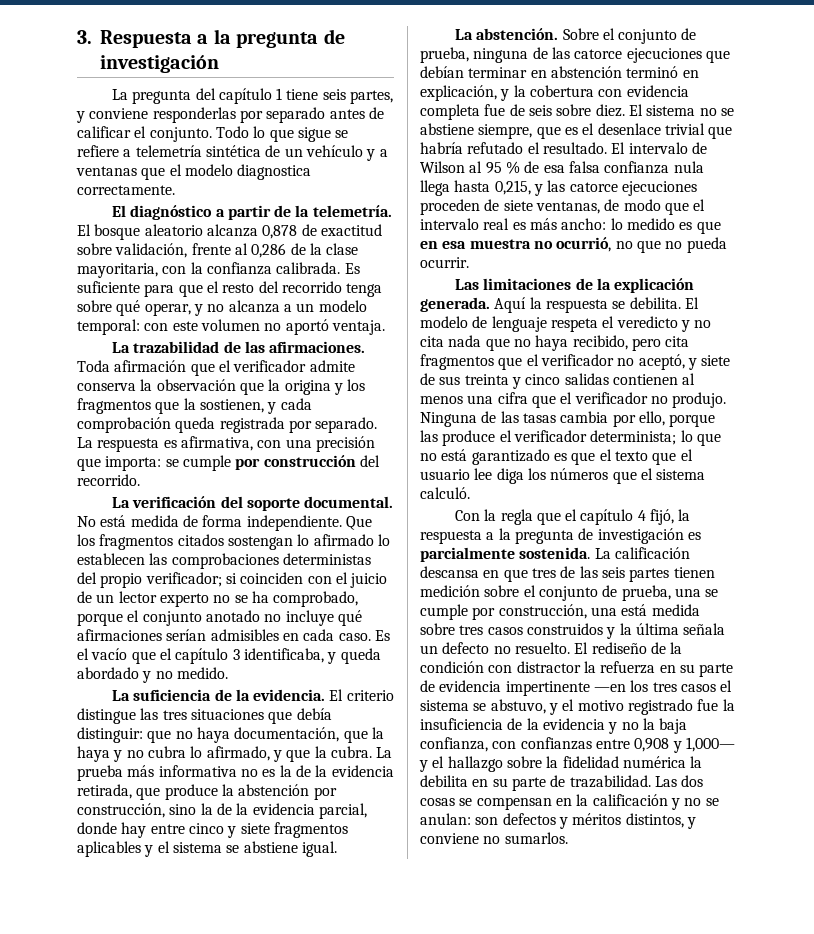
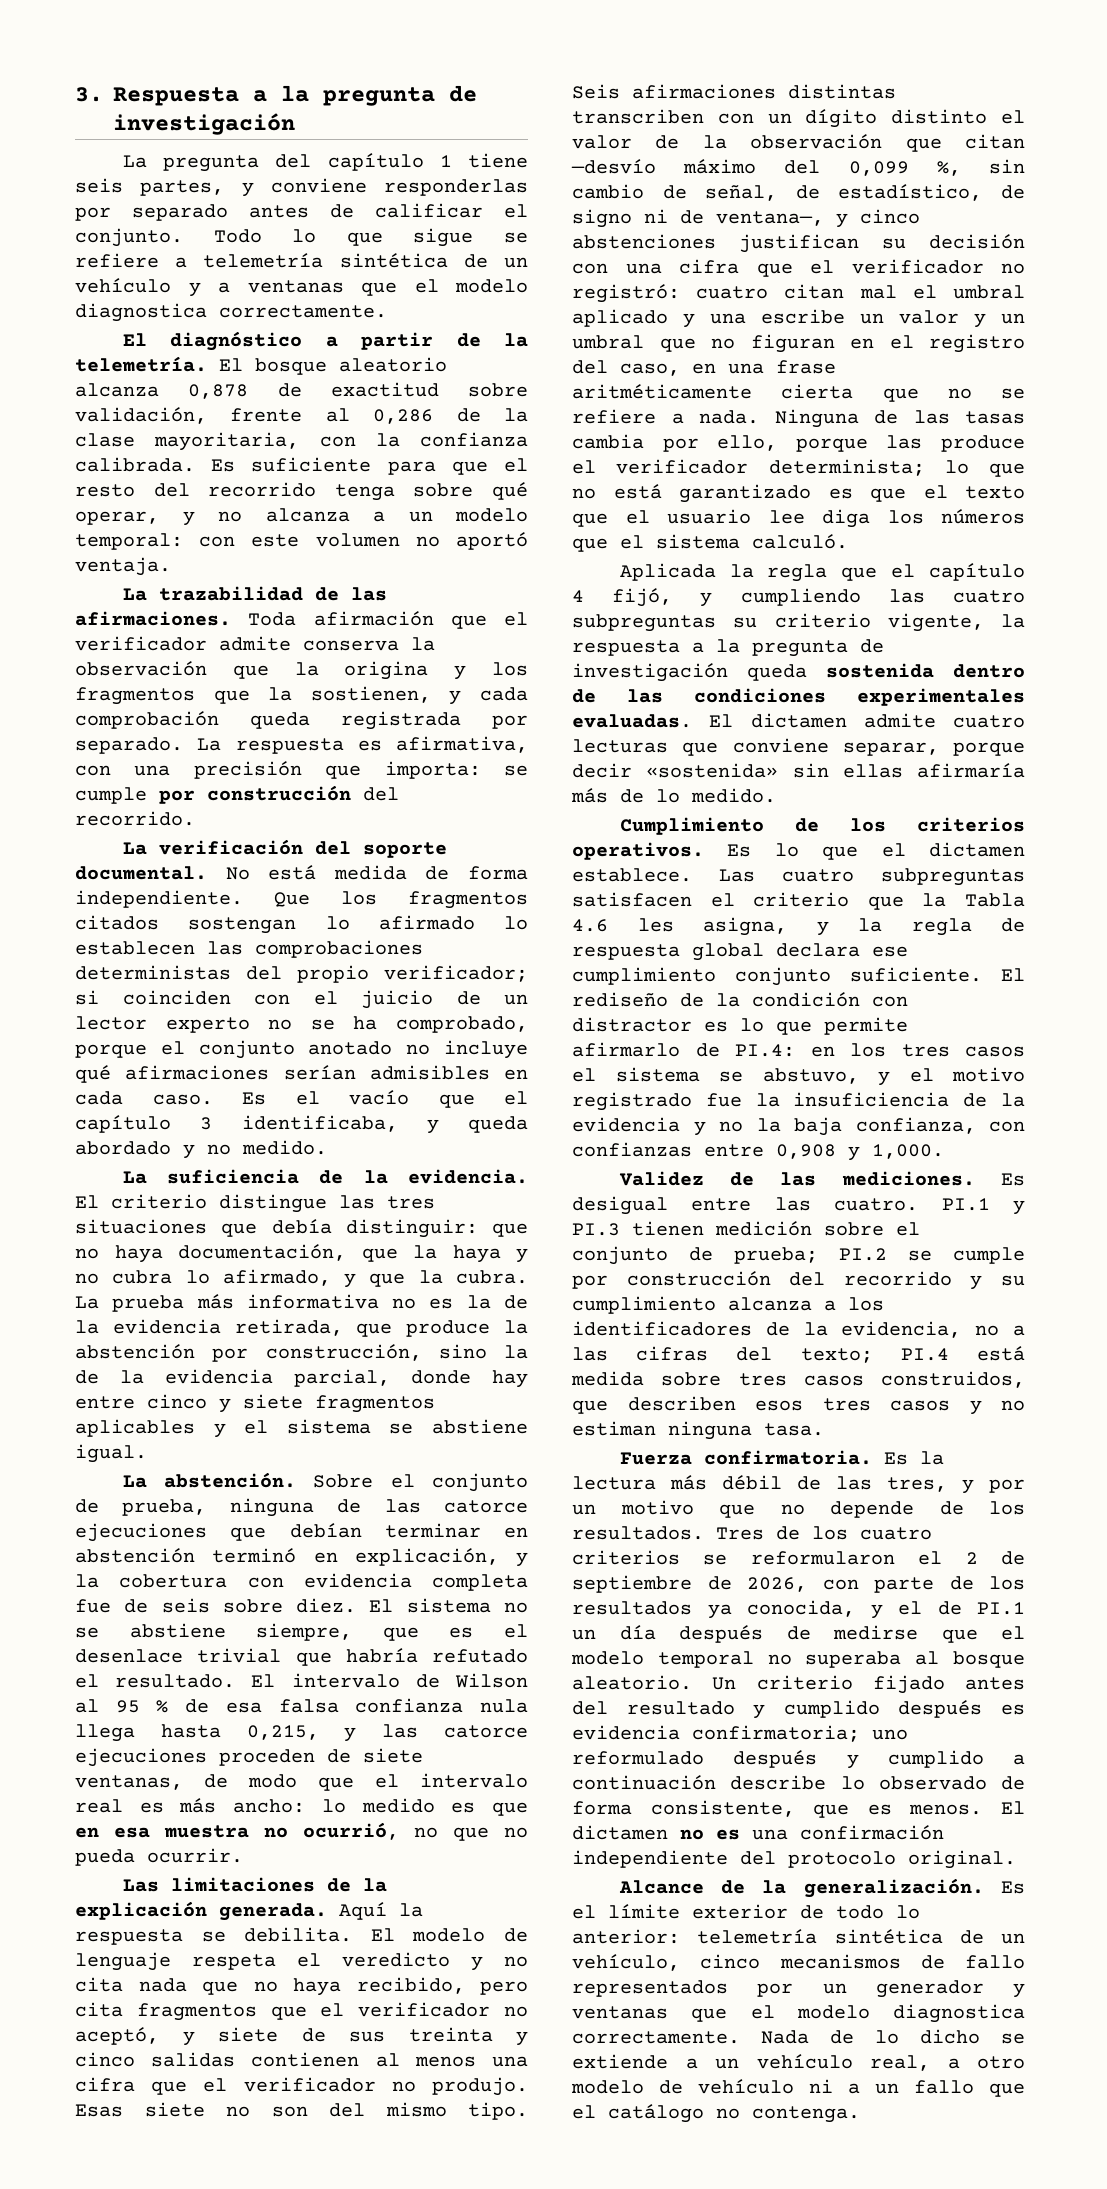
+ Esas siete no son del mismo tipo. Seis afirmaciones distintas transcriben con un dígito distinto el valor de la observación que citan —desvío máximo del 0,099 %, sin cambio de señal, de estadístico, de signo ni de ventana—, y cinco abstenciones justifican su decisión con una cifra que el verificador no registró: cuatro citan mal el umbral aplicado y una escribe un valor y un umbral que no figuran en el registro del caso, en una frase aritméticamente cierta que no se refiere a nada.
- Con la regla que el capítulo 4 fijó, la respuesta a la pregunta de investigación es parcialmente sostenida. La calificación descansa en que tres de las seis partes tienen medición sobre el conjunto de prueba, una se cumple por construcción, una está medida sobre tres casos construidos y la última señala un defecto no resuelto.
+ Aplicada la regla que el capítulo 4 fijó, y cumpliendo las cuatro subpreguntas su criterio vigente, la respuesta a la pregunta de investigación queda sostenida dentro de las condiciones experimentales evaluadas. El dictamen admite cuatro lecturas que conviene separar, porque decir «sostenida» sin ellas afirmaría más de lo medido.
+ Cumplimiento de los criterios operativos. Es lo que el dictamen establece. Las cuatro subpreguntas satisfacen el criterio que la Tabla 4.6 les asigna, y la regla de respuesta global declara ese cumplimiento conjunto suficiente.
- El rediseño de la condición con distractor la refuerza en su parte de evidencia impertinente —en los tres casos el sistema se abstuvo, y el motivo registrado fue la insuficiencia de la evidencia y no la baja confianza, con confianzas entre 0,908 y 1,000— y el hallazgo sobre la fidelidad numérica la debilita en su parte de trazabilidad. Las dos cosas se compensan en la calificación y no se anulan: son defectos y méritos distintos, y conviene no sumarlos.
+ El rediseño de la condición con distractor es lo que permite afirmarlo de PI.4: en los tres casos el sistema se abstuvo, y el motivo registrado fue la insuficiencia de la evidencia y no la baja confianza, con confianzas entre 0,908 y 1,000.
+ Validez de las mediciones. Es desigual entre las cuatro. PI.1 y PI.3 tienen medición sobre el conjunto de prueba; PI.2 se cumple por construcción del recorrido y su cumplimiento alcanza a los identificadores de la evidencia, no a las cifras del texto; PI.4 está medida sobre tres casos construidos, que describen esos tres casos y no estiman ninguna tasa.
+ Fuerza confirmatoria. Es la lectura más débil de las tres, y por un motivo que no depende de los resultados. Tres de los cuatro criterios se reformularon el 2 de septiembre de 2026, con parte de los resultados ya conocida, y el de PI.1 un día después de medirse que el modelo temporal no superaba al bosque aleatorio. Un criterio fijado antes del resultado y cumplido después es evidencia confirmatoria; uno reformulado después y cumplido a continuación describe lo observado de forma consistente, que es menos. El dictamen no es una confirmación independiente del protocolo original.
+ Alcance de la generalización. Es el límite exterior de todo lo anterior: telemetría sintética de un vehículo, cinco mecanismos de fallo representados por un generador y ventanas que el modelo diagnostica correctamente. Nada de lo dicho se extiende a un vehículo real, a otro modelo de vehículo ni a un fallo que el catálogo no contenga.

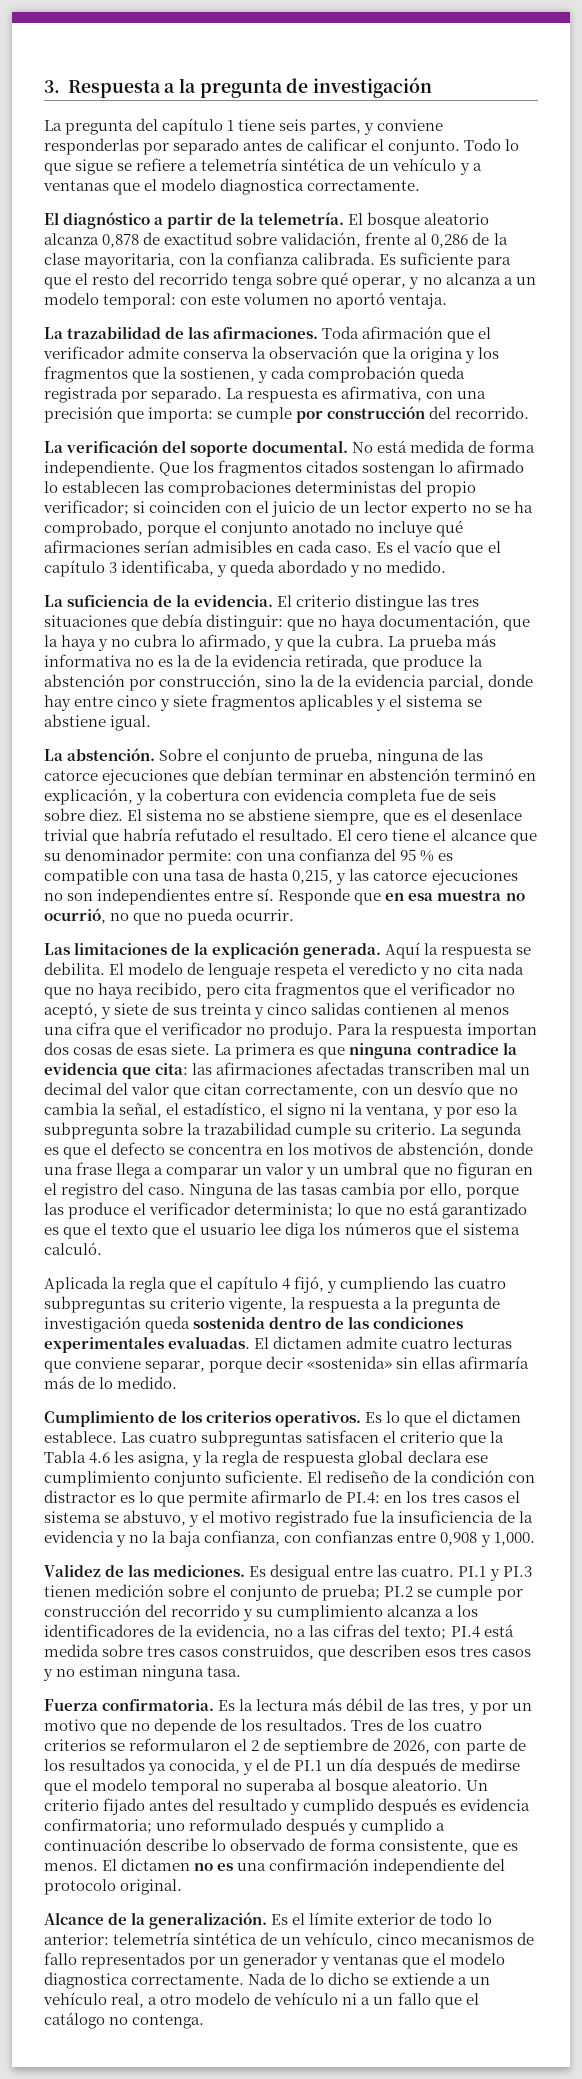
- El intervalo de Wilson al 95 % de esa falsa confianza nula llega hasta 0,215, y las catorce ejecuciones proceden de siete ventanas, de modo que el intervalo real es más ancho: lo medido es que en esa muestra no ocurrió, no que no pueda ocurrir.
+ El cero tiene el alcance que su denominador permite: con una confianza del 95 % es compatible con una tasa de hasta 0,215, y las catorce ejecuciones no son independientes entre sí. Responde que en esa muestra no ocurrió, no que no pueda ocurrir.
- Esas siete no son del mismo tipo. Seis afirmaciones distintas transcriben con un dígito distinto el valor de la observación que citan —desvío máximo del 0,099 %, sin cambio de señal, de estadístico, de signo ni de ventana—, y cinco abstenciones justifican su decisión con una cifra que el verificador no registró: cuatro citan mal el umbral aplicado y una escribe un valor y un umbral que no figuran en el registro del caso, en una frase aritméticamente cierta que no se refiere a nada.
+ Para la respuesta importan dos cosas de esas siete. La primera es que ninguna contradice la evidencia que cita: las afirmaciones afectadas transcriben mal un decimal del valor que citan correctamente, con un desvío que no cambia la señal, el estadístico, el signo ni la ventana, y por eso la subpregunta sobre la trazabilidad cumple su criterio. La segunda es que el defecto se concentra en los motivos de abstención, donde una frase llega a comparar un valor y un umbral que no figuran en el registro del caso.

